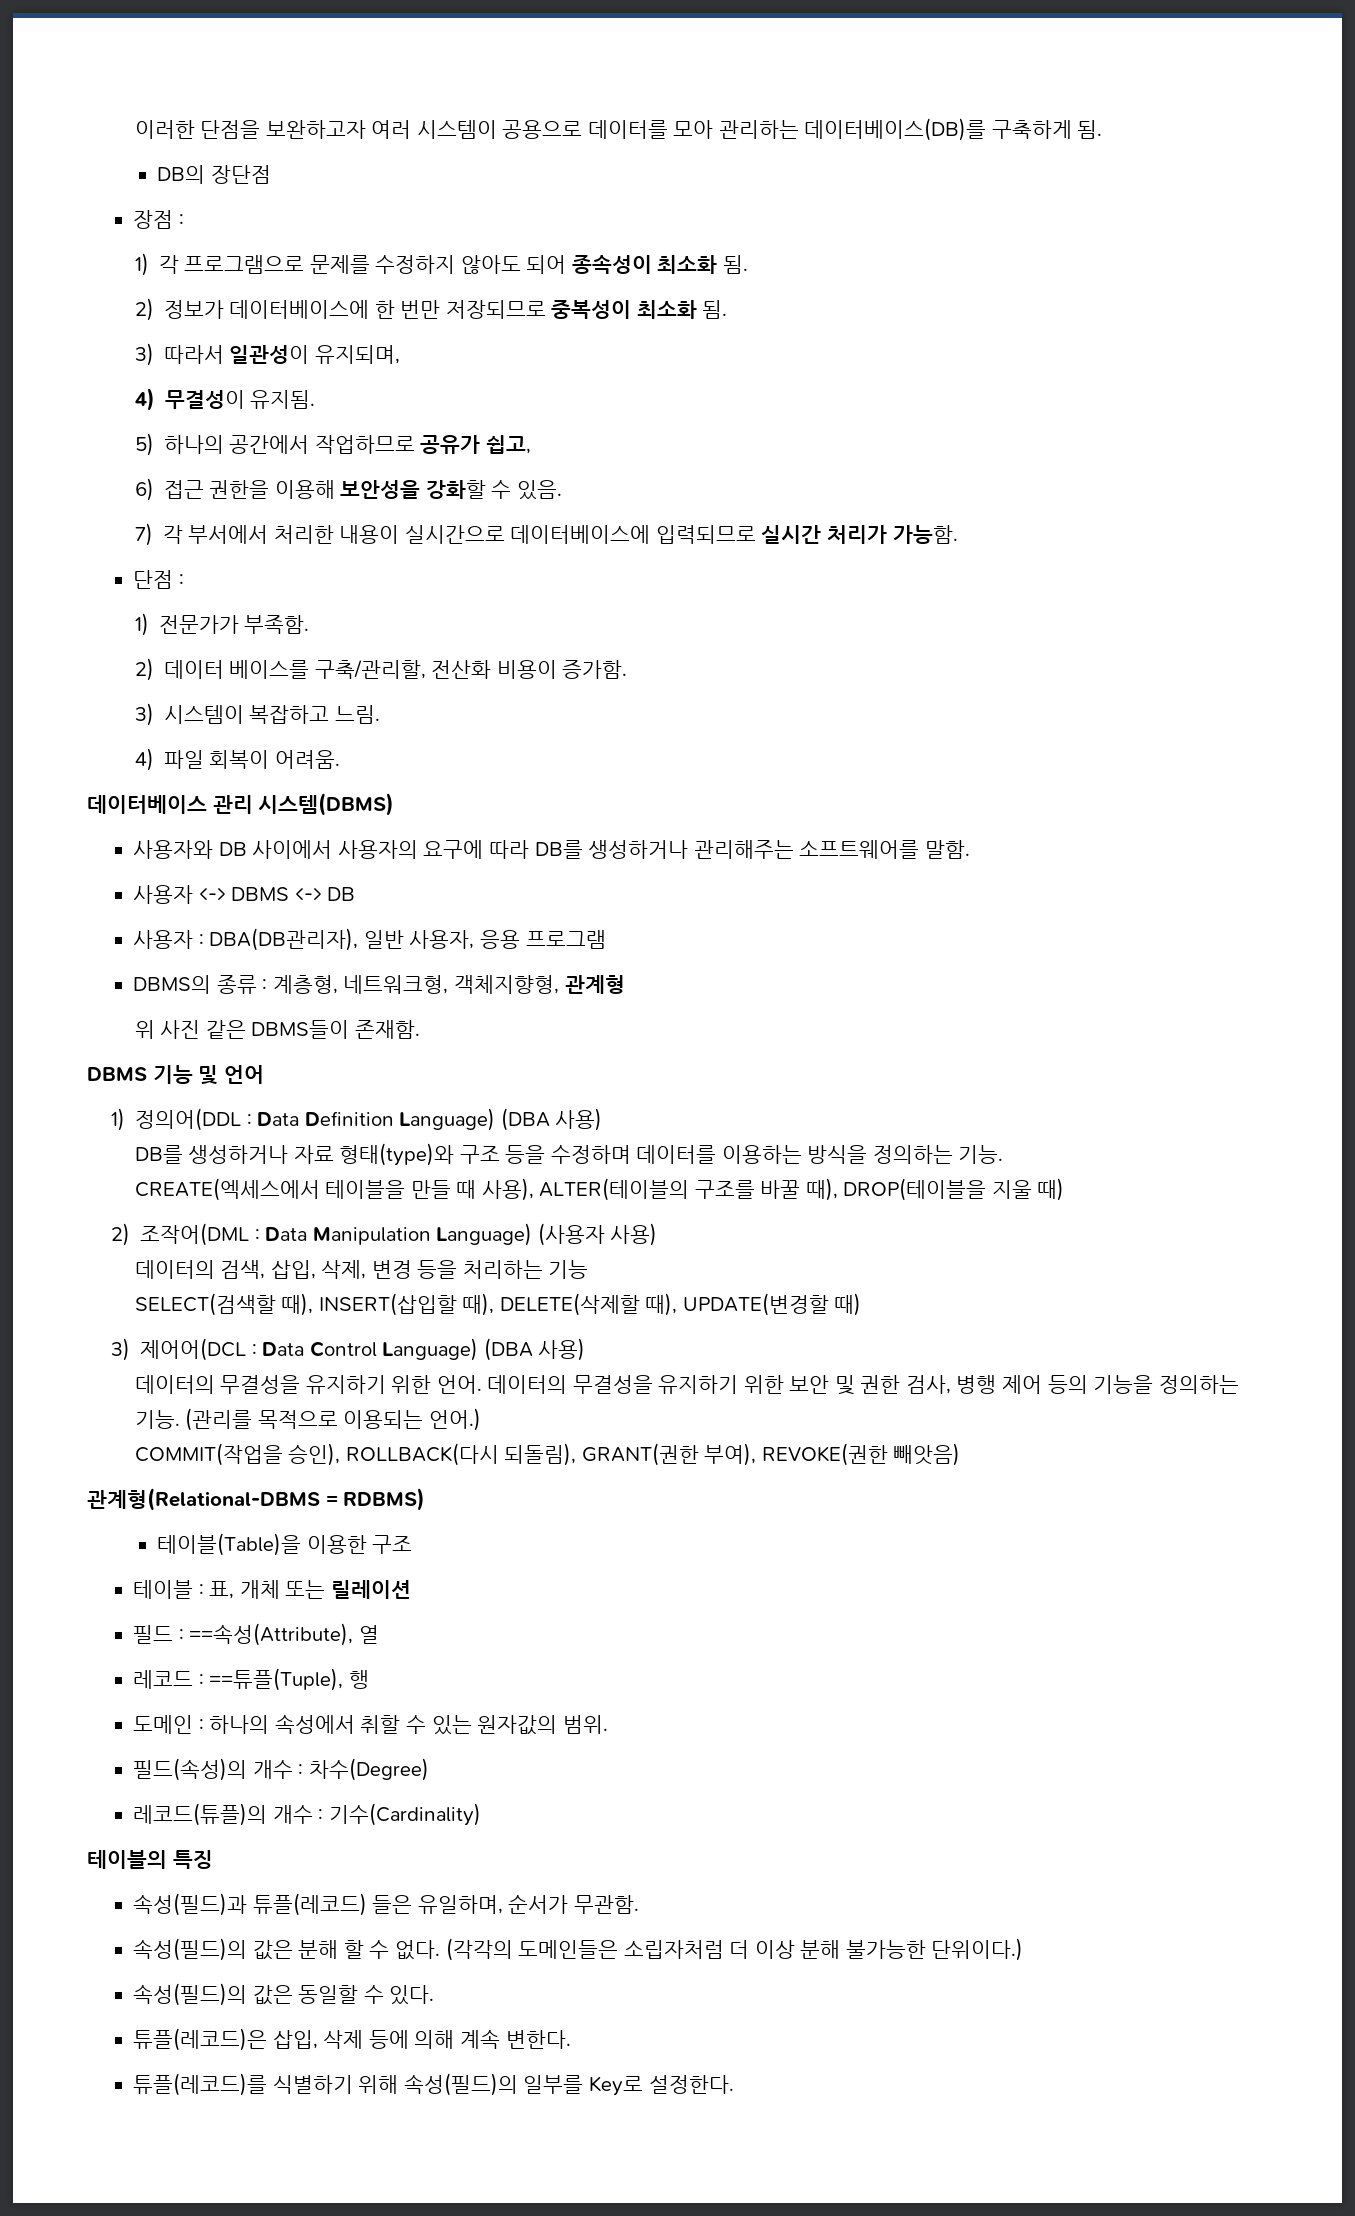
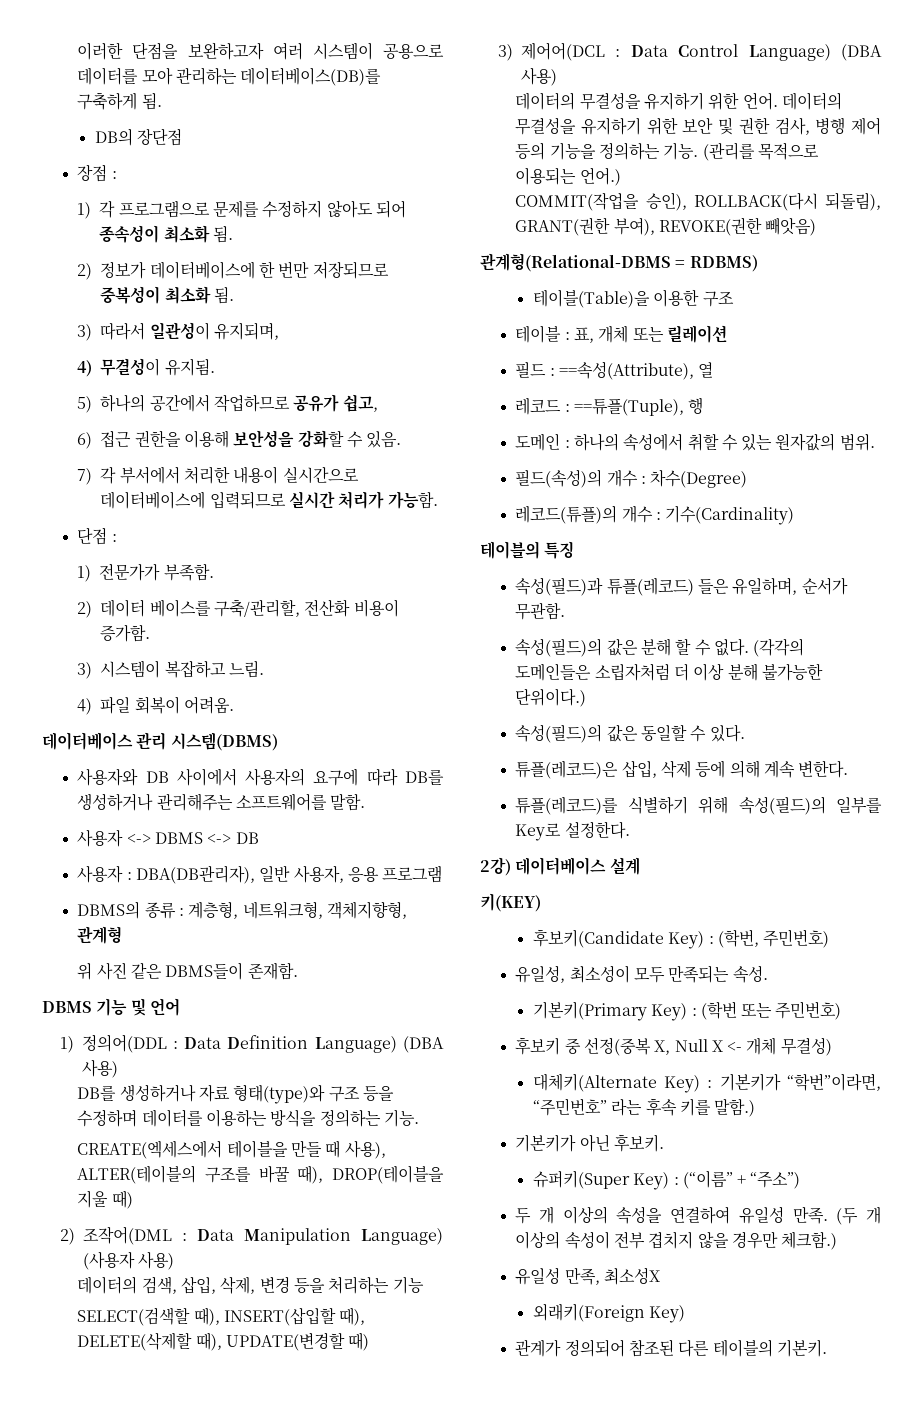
+ 2강) 데이터베이스 설계
+ 키(KEY)
+ 후보키(Candidate Key) : (학번, 주민번호)
+ 유일성, 최소성이 모두 만족되는 속성.
+ 기본키(Primary Key) : (학번 또는 주민번호)
+ 후보키 중 선정(중복 X, Null X <- 개체 무결성)
+ 대체키(Alternate Key) : 기본키가 “학번”이라면, “주민번호” 라는 후속 키를 말함.)
+ 기본키가 아닌 후보키.
+ 슈퍼키(Super Key) : (“이름” + “주소”)
+ 두 개 이상의 속성을 연결하여 유일성 만족. (두 개 이상의 속성이 전부 겹치지 않을 경우만 체크함.)
+ 유일성 만족, 최소성X
+ 외래키(Foreign Key)
+ 관계가 정의되어 참조된 다른 테이블의 기본키.

